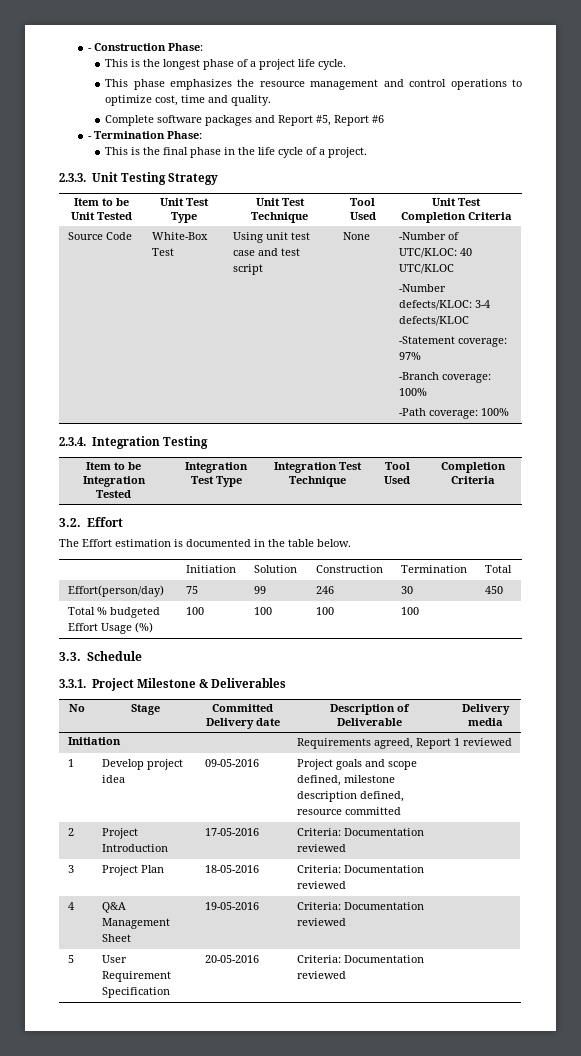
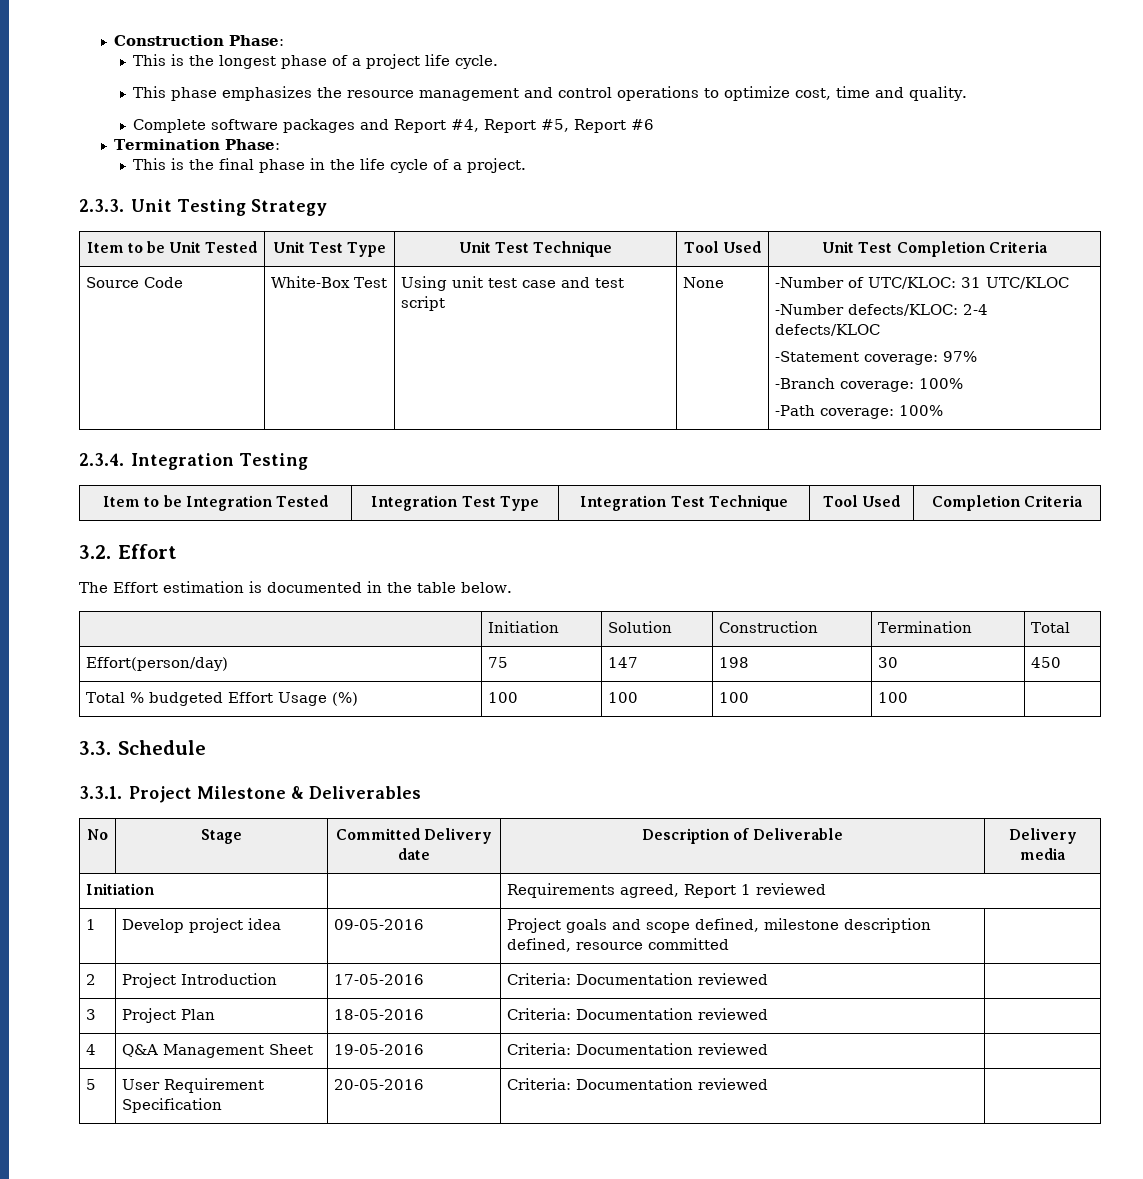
- - Construction Phase:
+ Construction Phase:
- Complete software packages and Report #5, Report #6
+ Complete software packages and Report #4, Report #5, Report #6
- - Termination Phase:
+ Termination Phase:
- Source Code | White-Box Test | Using unit test case and test script | None | -Number of UTC/KLOC: 40 UTC/KLOC
- -Number defects/KLOC: 3-4 defects/KLOC
+ Source Code | White-Box Test | Using unit test case and test script | None | -Number of UTC/KLOC: 31 UTC/KLOC
+ -Number defects/KLOC: 2-4 defects/KLOC
- Effort(person/day) | 75 | 99 | 246 | 30 | 450
+ Effort(person/day) | 75 | 147 | 198 | 30 | 450

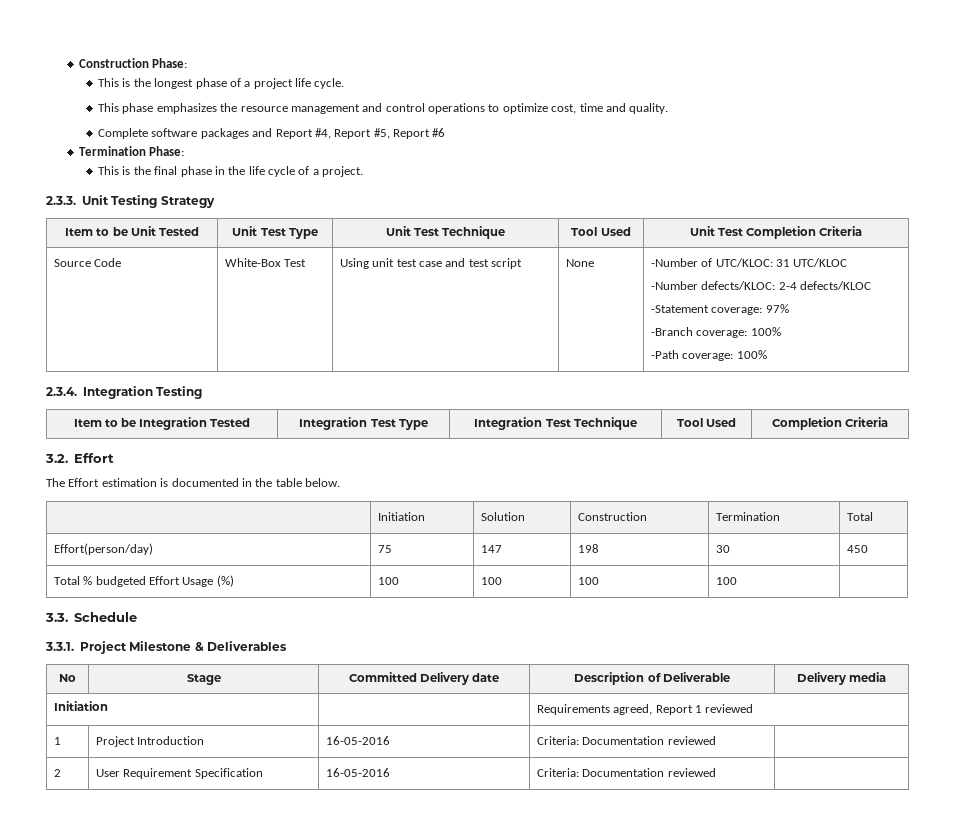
- 1 | Develop project idea | 09-05-2016 | Project goals and scope defined, milestone description defined, resource committed |
- 2 | Project Introduction | 17-05-2016 | Criteria: Documentation reviewed |
- 3 | Project Plan | 18-05-2016 | Criteria: Documentation reviewed |
- 4 | Q&A Management Sheet | 19-05-2016 | Criteria: Documentation reviewed |
- 5 | User Requirement Specification | 20-05-2016 | Criteria: Documentation reviewed |
+ 1 | Project Introduction | 16-05-2016 | Criteria: Documentation reviewed |
+ 2 | User Requirement Specification | 16-05-2016 | Criteria: Documentation reviewed |

